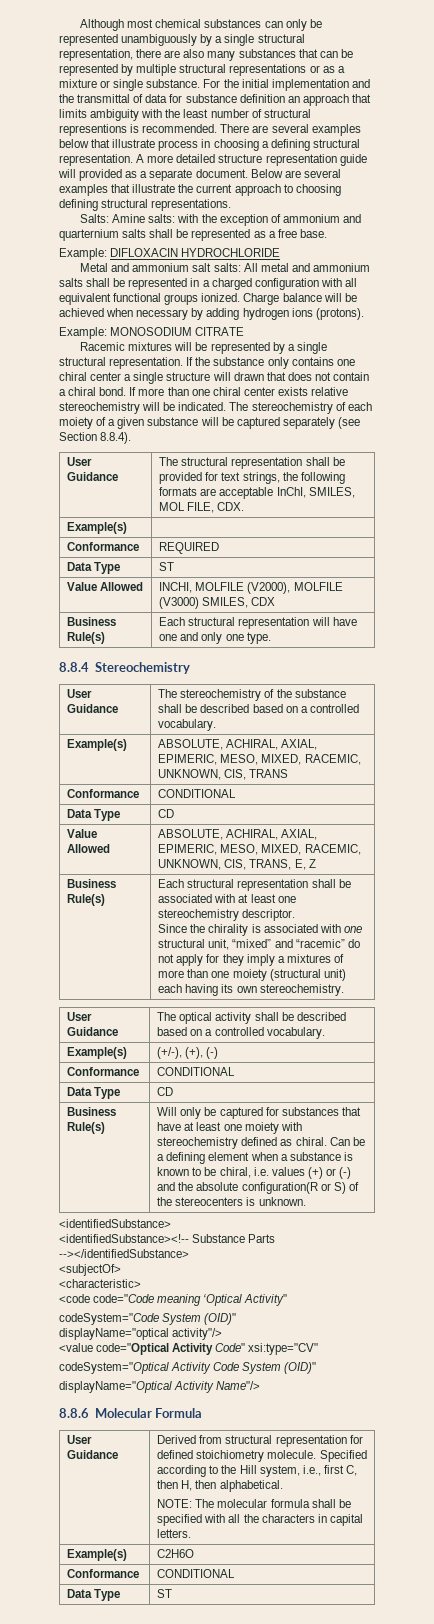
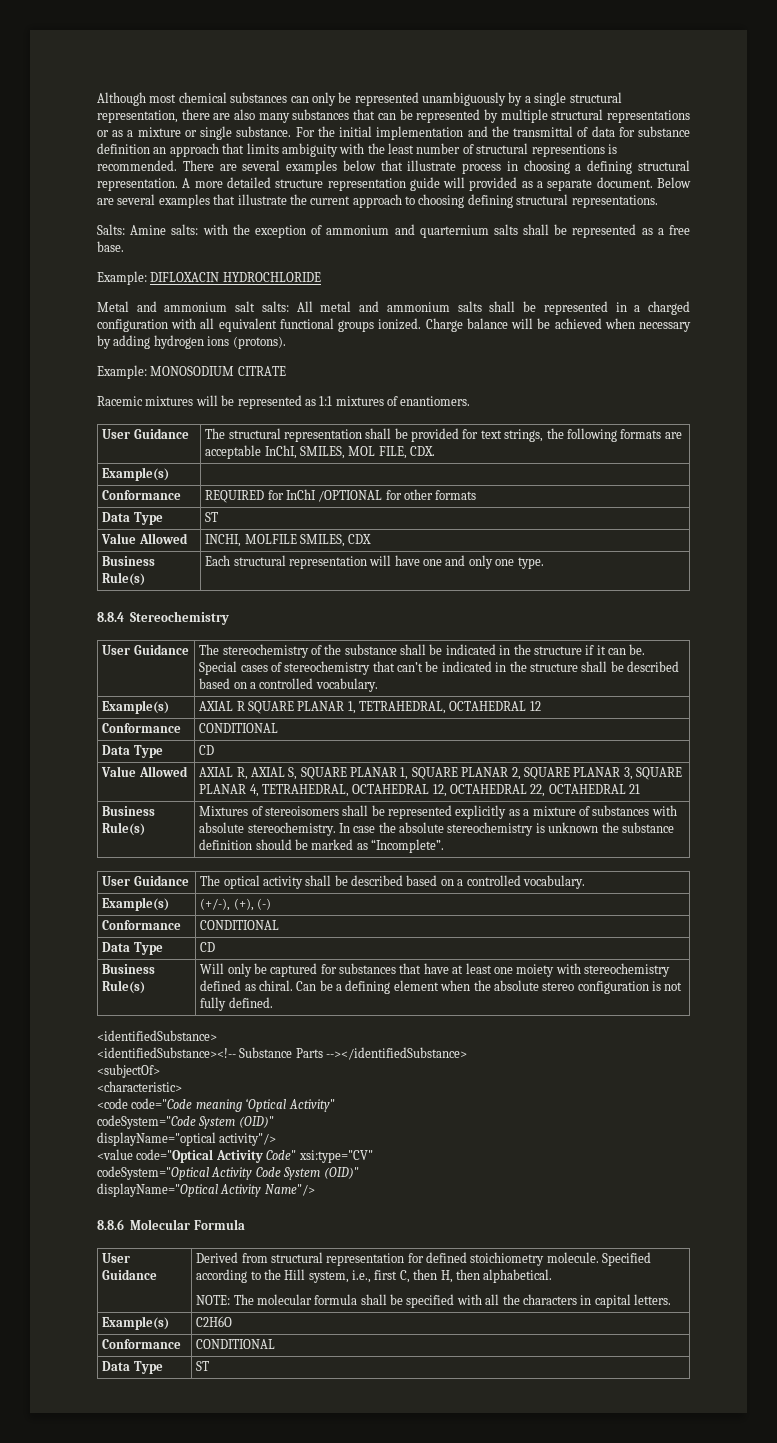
- Racemic mixtures will be represented by a single structural representation. If the substance only contains one chiral center a single structure will drawn that does not contain a chiral bond. If more than one chiral center exists relative stereochemistry will be indicated. The stereochemistry of each moiety of a given substance will be captured separately (see Section 8.8.4).
+ Racemic mixtures will be represented as 1:1 mixtures of enantiomers.
- Conformance | REQUIRED
+ Conformance | REQUIRED for InChI /OPTIONAL for other formats
- Value Allowed | INCHI, MOLFILE (V2000), MOLFILE (V3000) SMILES, CDX
+ Value Allowed | INCHI, MOLFILE SMILES, CDX
- User Guidance | The stereochemistry of the substance shall be described based on a controlled vocabulary.
- Example(s) | ABSOLUTE, ACHIRAL, AXIAL, EPIMERIC, MESO, MIXED, RACEMIC, UNKNOWN, CIS, TRANS
+ User Guidance | The stereochemistry of the substance shall be indicated in the structure if it can be. Special cases of stereochemistry that can’t be indicated in the structure shall be described based on a controlled vocabulary.
+ Example(s) | AXIAL R SQUARE PLANAR 1, TETRAHEDRAL, OCTAHEDRAL 12
- Value Allowed | ABSOLUTE, ACHIRAL, AXIAL, EPIMERIC, MESO, MIXED, RACEMIC, UNKNOWN, CIS, TRANS, E, Z
- Business Rule(s) | Each structural representation shall be associated with at least one stereochemistry descriptor.
- Since the chirality is associated with one structural unit, “mixed” and “racemic” do not apply for they imply a mixtures of more than one moiety (structural unit) each having its own stereochemistry.
+ Value Allowed | AXIAL R, AXIAL S, SQUARE PLANAR 1, SQUARE PLANAR 2, SQUARE PLANAR 3, SQUARE PLANAR 4, TETRAHEDRAL, OCTAHEDRAL 12, OCTAHEDRAL 22, OCTAHEDRAL 21
+ Business Rule(s) | Mixtures of stereoisomers shall be represented explicitly as a mixture of substances with absolute stereochemistry. In case the absolute stereochemistry is unknown the substance definition should be marked as “Incomplete”.
- Can be a defining element when a substance is known to be chiral, i.e. values (+) or (-) and the absolute configuration(R or S) of the stereocenters is unknown.
+ Can be a defining element when the absolute stereo configuration is not fully defined.

